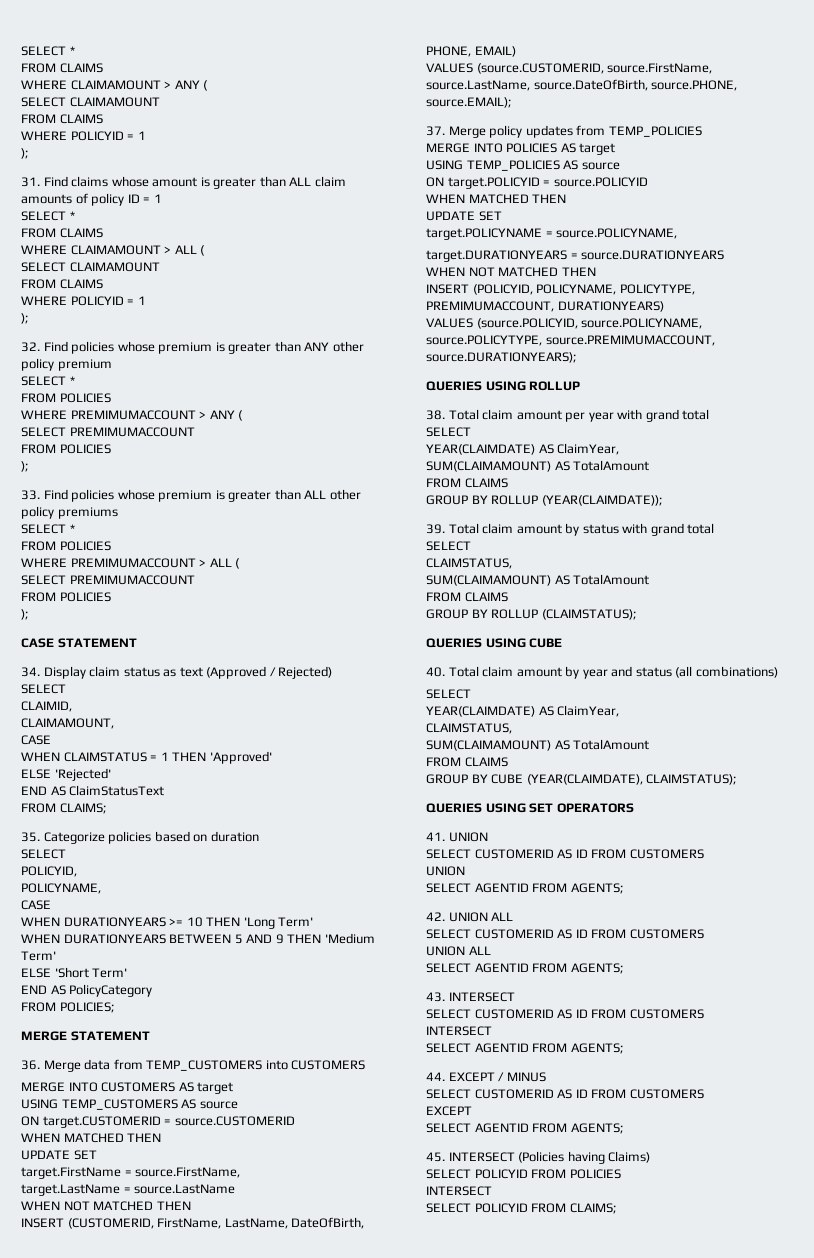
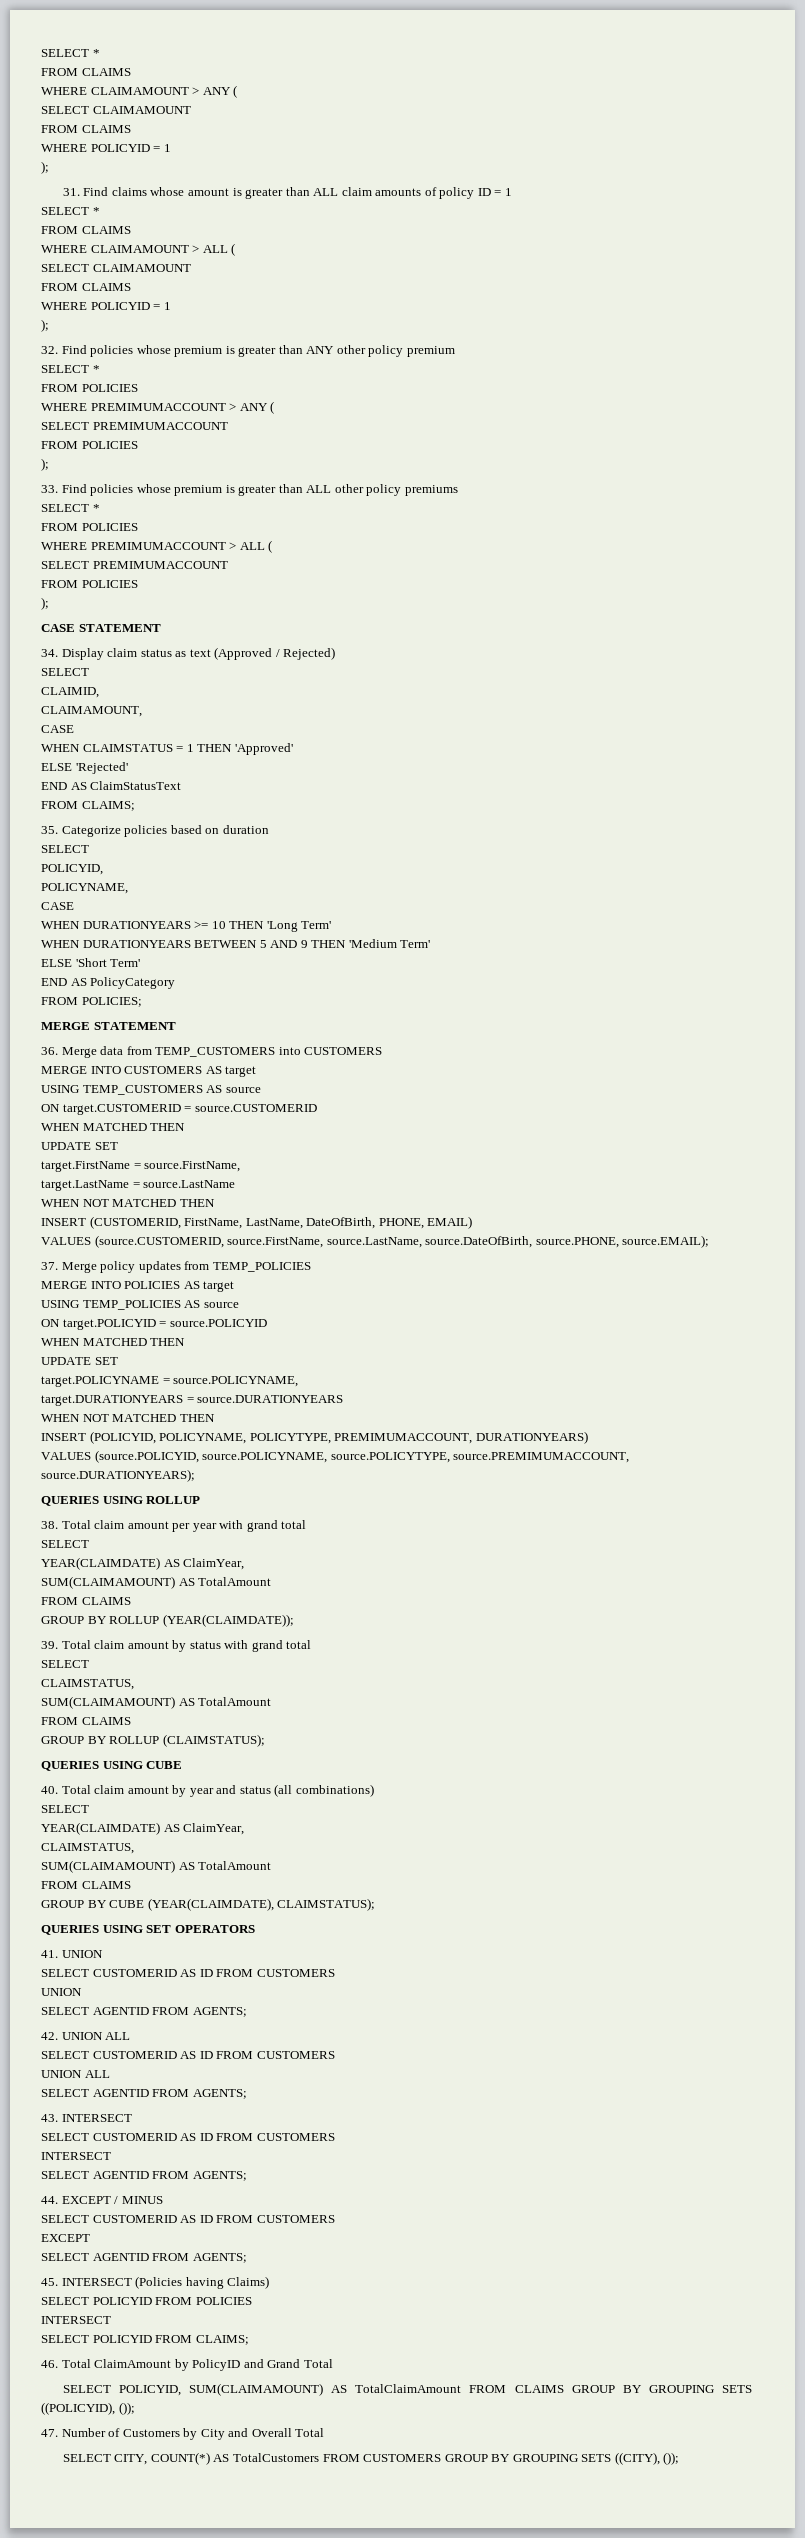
+ 46. Total ClaimAmount by PolicyID and Grand Total
+ SELECT POLICYID, SUM(CLAIMAMOUNT) AS TotalClaimAmount FROM CLAIMS GROUP BY GROUPING SETS ((POLICYID), ());
+ 47. Number of Customers by City and Overall Total
+ SELECT CITY, COUNT(*) AS TotalCustomers FROM CUSTOMERS GROUP BY GROUPING SETS ((CITY), ());

